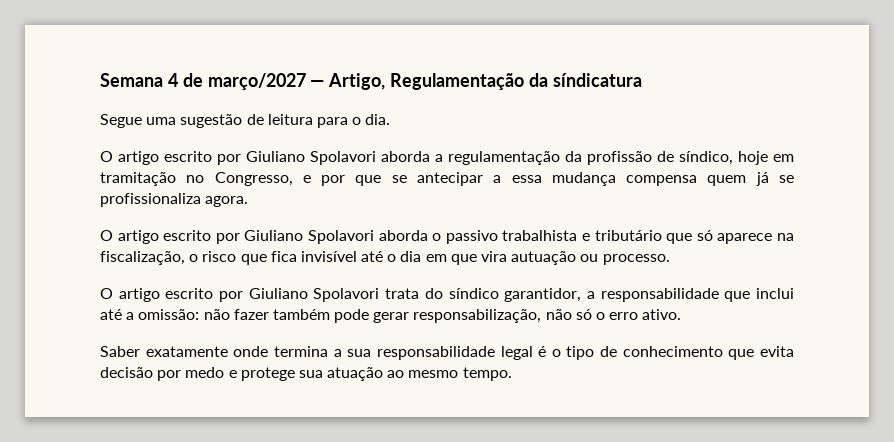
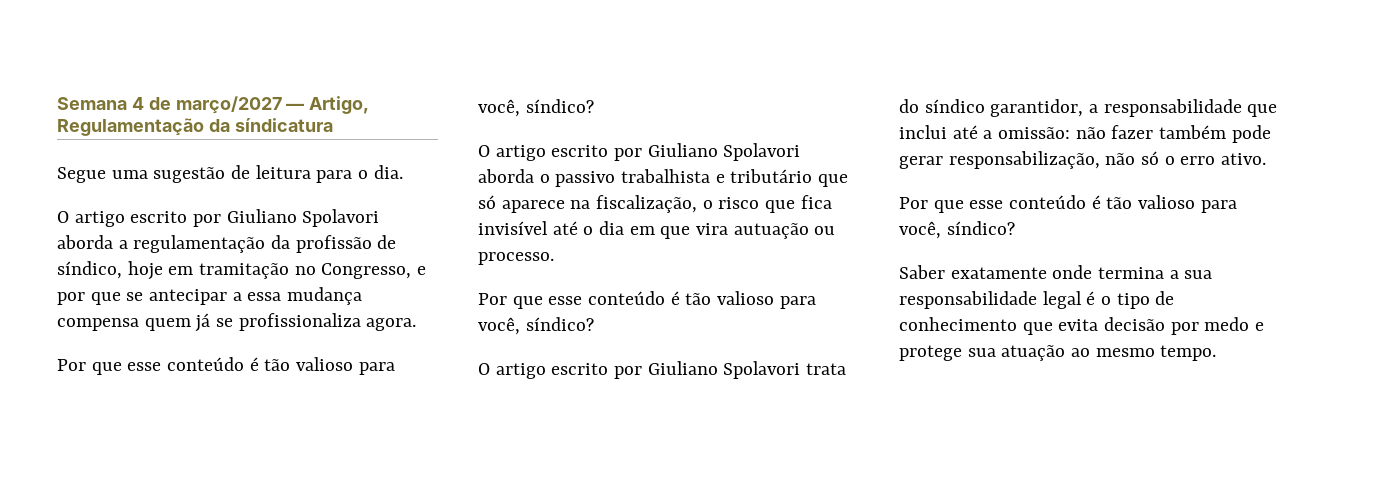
  O artigo escrito por Giuliano Spolavori aborda a regulamentação da profissão de síndico, hoje em tramitação no Congresso, e por que se antecipar a essa mudança compensa quem já se profissionaliza agora.
+ Por que esse conteúdo é tão valioso para você, síndico?
  O artigo escrito por Giuliano Spolavori aborda o passivo trabalhista e tributário que só aparece na fiscalização, o risco que fica invisível até o dia em que vira autuação ou processo.
+ Por que esse conteúdo é tão valioso para você, síndico?
  O artigo escrito por Giuliano Spolavori trata do síndico garantidor, a responsabilidade que inclui até a omissão: não fazer também pode gerar responsabilização, não só o erro ativo.
+ Por que esse conteúdo é tão valioso para você, síndico?

